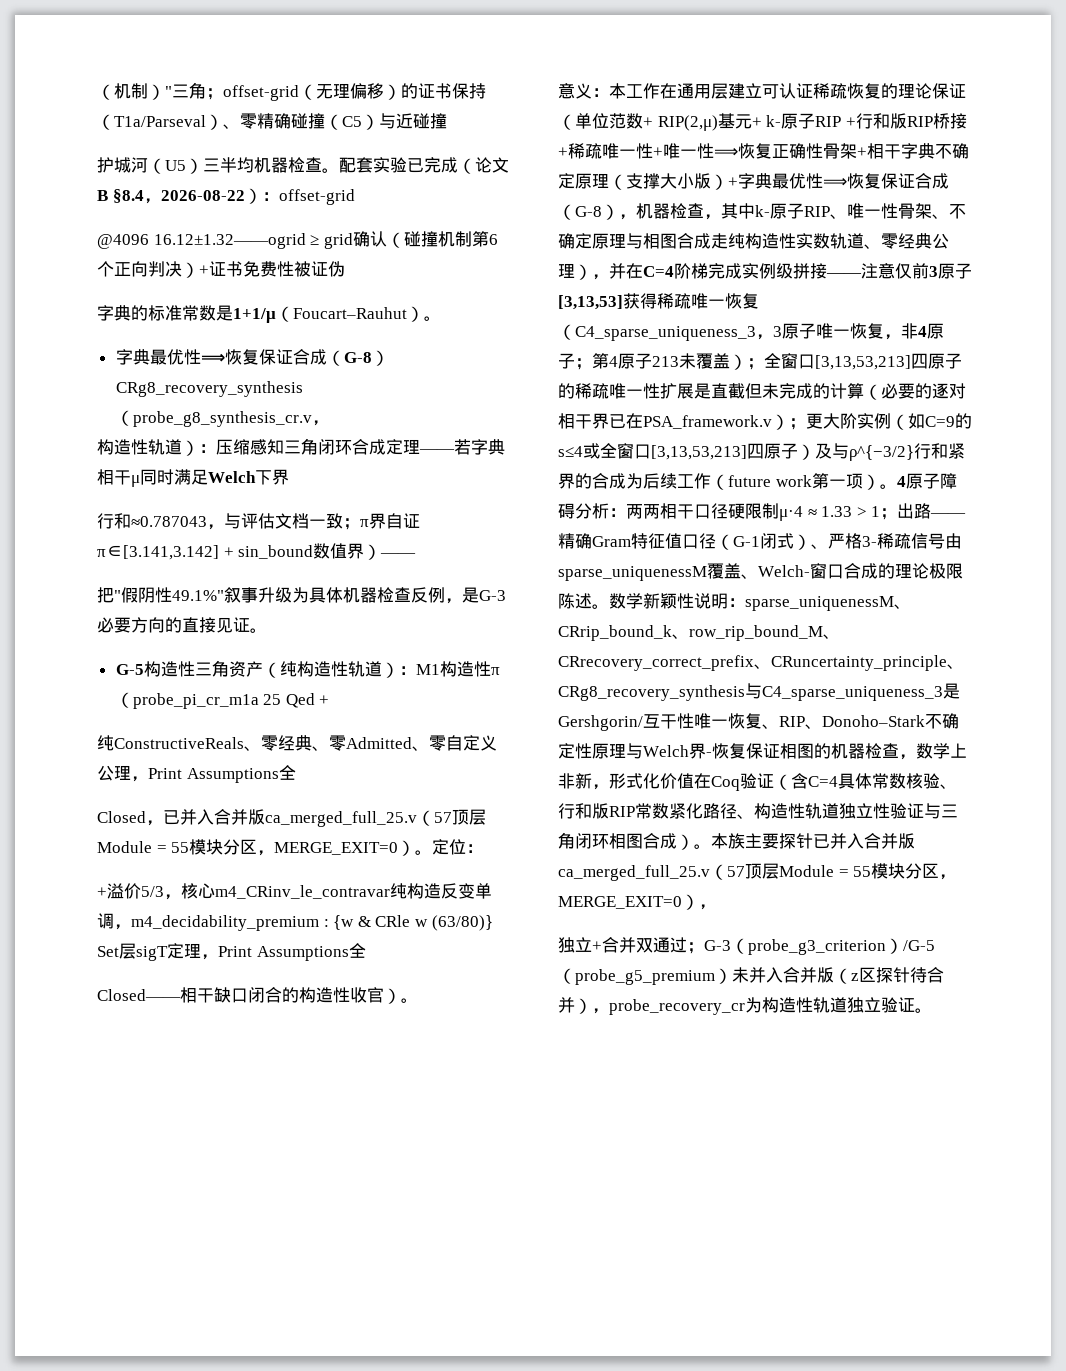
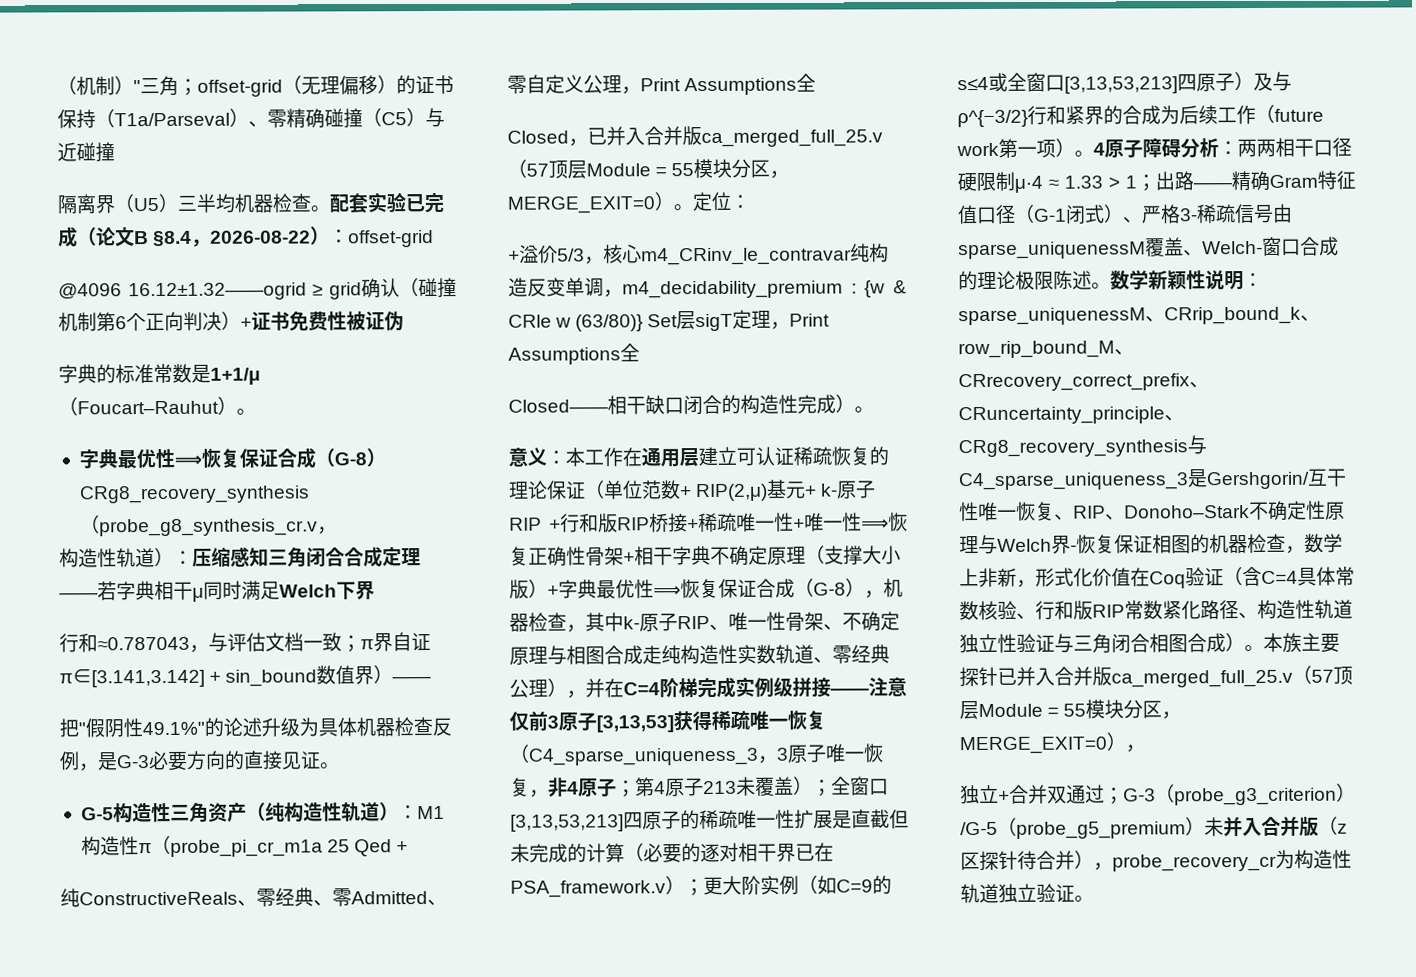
- 护城河（U5）三半均机器检查。
+ 隔离界（U5）三半均机器检查。
- 构造性轨道）：压缩感知三角闭环合成定理——若字典相干μ同时满足Welch下界
+ 构造性轨道）：压缩感知三角闭合合成定理——若字典相干μ同时满足Welch下界
- 把"假阴性49.1%"叙事升级为具体机器检查反例，是G-3必要方向的直接见证。
+ 把"假阴性49.1%"的论述升级为具体机器检查反例，是G-3必要方向的直接见证。
- Closed——相干缺口闭合的构造性收官）。
+ Closed——相干缺口闭合的构造性完成）。
- sparse_uniquenessM、CRrip_bound_k、row_rip_bound_M、CRrecovery_correct_prefix、CRuncertainty_principle、CRg8_recovery_synthesis与C4_sparse_uniqueness_3是Gershgorin/互干性唯一恢复、RIP、Donoho–Stark不确定性原理与Welch界-恢复保证相图的机器检查，数学上非新，形式化价值在Coq验证（含C=4具体常数核验、行和版RIP常数紧化路径、构造性轨道独立性验证与三角闭环相图合成）。
+ sparse_uniquenessM、CRrip_bound_k、row_rip_bound_M、CRrecovery_correct_prefix、CRuncertainty_principle、CRg8_recovery_synthesis与C4_sparse_uniqueness_3是Gershgorin/互干性唯一恢复、RIP、Donoho–Stark不确定性原理与Welch界-恢复保证相图的机器检查，数学上非新，形式化价值在Coq验证（含C=4具体常数核验、行和版RIP常数紧化路径、构造性轨道独立性验证与三角闭合相图合成）。

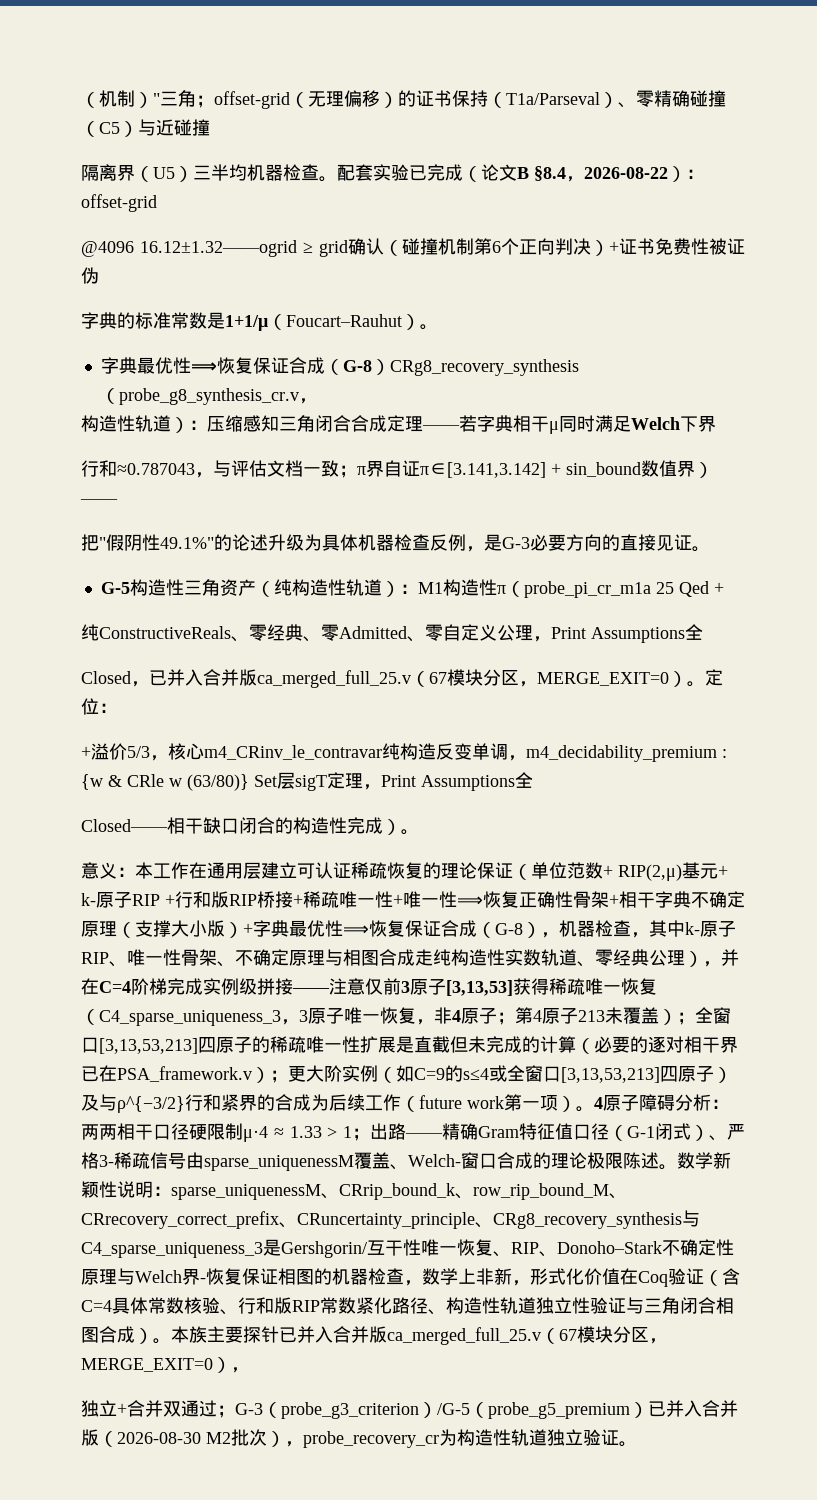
- Closed，已并入合并版ca_merged_full_25.v（57顶层Module = 55模块分区，MERGE_EXIT=0）。
+ Closed，已并入合并版ca_merged_full_25.v（67模块分区，MERGE_EXIT=0）。
- 本族主要探针已并入合并版ca_merged_full_25.v（57顶层Module = 55模块分区，MERGE_EXIT=0），
+ 本族主要探针已并入合并版ca_merged_full_25.v（67模块分区，MERGE_EXIT=0），
- 独立+合并双通过；G-3（probe_g3_criterion）/G-5（probe_g5_premium）未并入合并版（z区探针待合并），probe_recovery_cr为构造性轨道独立验证。
+ 独立+合并双通过；G-3（probe_g3_criterion）/G-5（probe_g5_premium）已并入合并版（2026-08-30 M2批次），probe_recovery_cr为构造性轨道独立验证。

